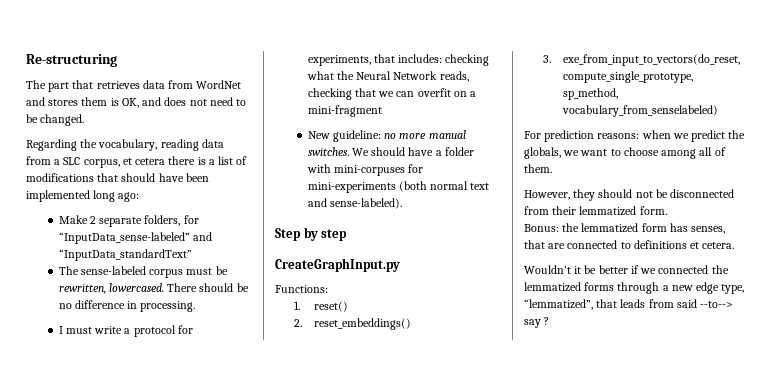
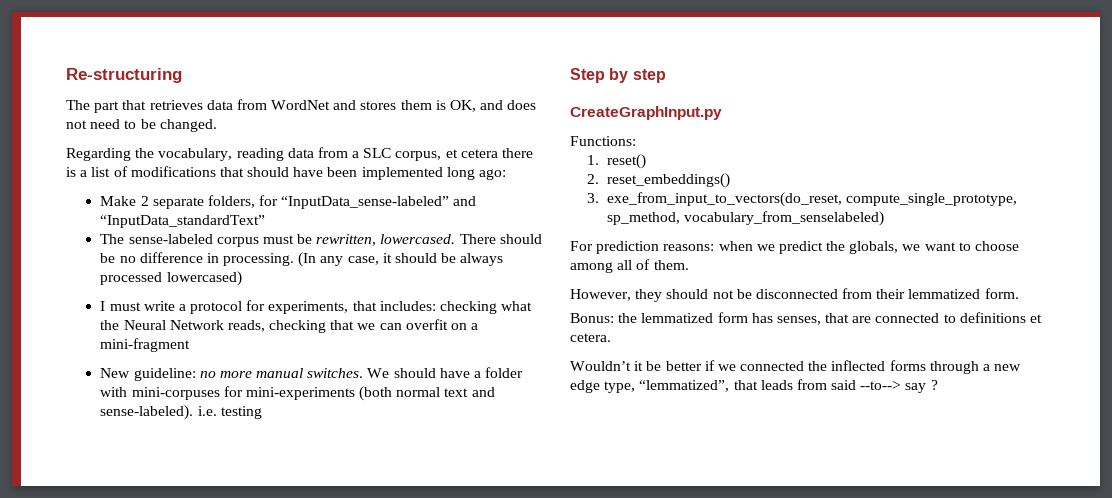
+ (In any case, it should be always processed lowercased)
- We should have a folder with mini-corpuses for mini-experiments (both normal text and sense-labeled).
+ We should have a folder with mini-corpuses for mini-experiments (both normal text and sense-labeled). i.e. testing
- Wouldn’t it be better if we connected the lemmatized forms through a new edge type, “lemmatized”, that leads from said --to--> say ?
+ Wouldn’t it be better if we connected the inflected forms through a new edge type, “lemmatized”, that leads from said --to--> say ?

